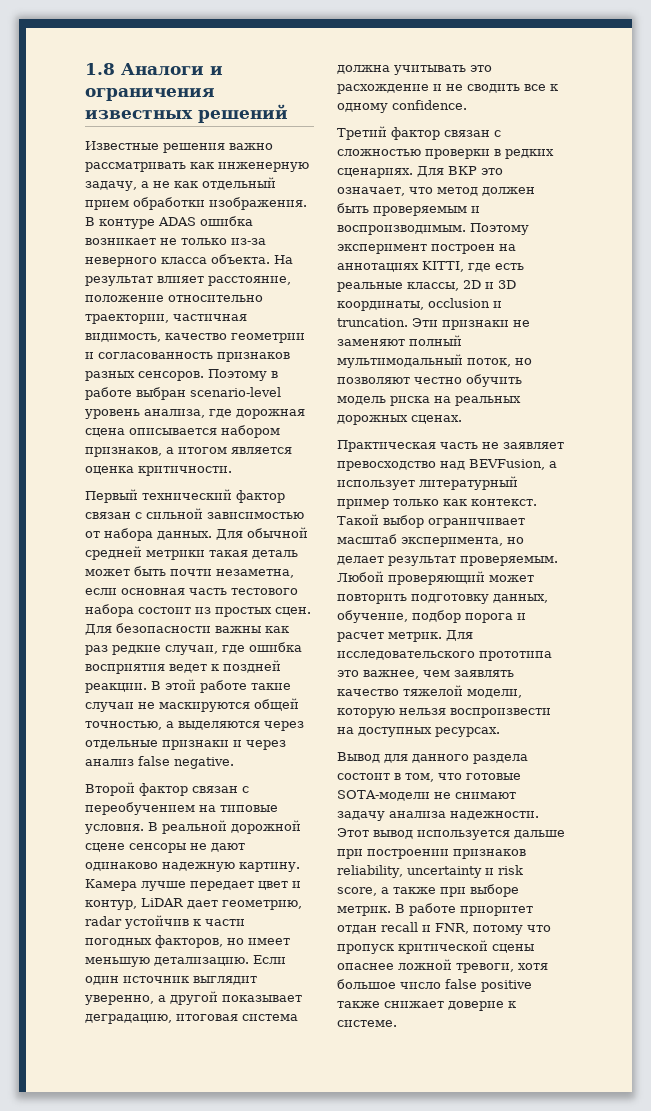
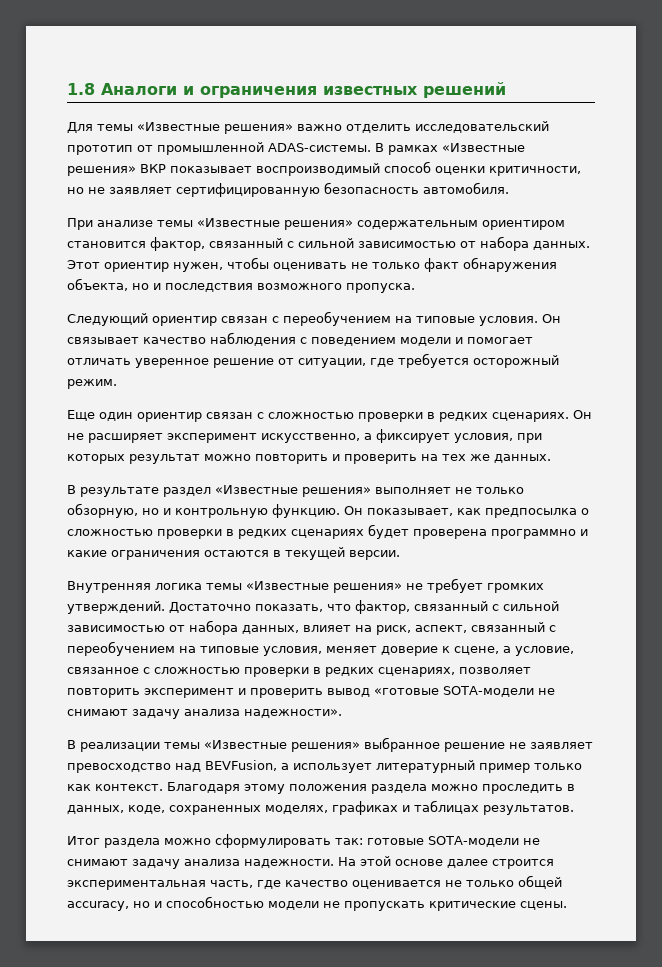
- Известные решения важно рассматривать как инженерную задачу, а не как отдельный прием обработки изображения. В контуре ADAS ошибка возникает не только из-за неверного класса объекта. На результат влияет расстояние, положение относительно траектории, частичная видимость, качество геометрии и согласованность признаков разных сенсоров. Поэтому в работе выбран scenario-level уровень анализа, где дорожная сцена описывается набором признаков, а итогом является оценка критичности.
- Первый технический фактор связан с сильной зависимостью от набора данных.
+ Для темы «Известные решения» важно отделить исследовательский прототип от промышленной ADAS-системы. В рамках «Известные решения» ВКР показывает воспроизводимый способ оценки критичности, но не заявляет сертифицированную безопасность автомобиля.
+ При анализе темы «Известные решения» содержательным ориентиром становится фактор, связанный с сильной зависимостью от набора данных.
- Для обычной средней метрики такая деталь может быть почти незаметна, если основная часть тестового набора состоит из простых сцен. Для безопасности важны как раз редкие случаи, где ошибка восприятия ведет к поздней реакции. В этой работе такие случаи не маскируются общей точностью, а выделяются через отдельные признаки и через анализ false negative.
- Второй фактор связан с переобучением на типовые условия.
+ Этот ориентир нужен, чтобы оценивать не только факт обнаружения объекта, но и последствия возможного пропуска.
+ Следующий ориентир связан с переобучением на типовые условия.
- В реальной дорожной сцене сенсоры не дают одинаково надежную картину. Камера лучше передает цвет и контур, LiDAR дает геометрию, radar устойчив к части погодных факторов, но имеет меньшую детализацию. Если один источник выглядит уверенно, а другой показывает деградацию, итоговая система должна учитывать это расхождение и не сводить все к одному confidence.
- Третий фактор связан с сложностью проверки в редких сценариях.
+ Он связывает качество наблюдения с поведением модели и помогает отличать уверенное решение от ситуации, где требуется осторожный режим.
+ Еще один ориентир связан с сложностью проверки в редких сценариях.
- Для ВКР это означает, что метод должен быть проверяемым и воспроизводимым. Поэтому эксперимент построен на аннотациях KITTI, где есть реальные классы, 2D и 3D координаты, occlusion и truncation. Эти признаки не заменяют полный мультимодальный поток, но позволяют честно обучить модель риска на реальных дорожных сценах.
- Практическая часть не заявляет превосходство над BEVFusion, а использует литературный пример только как контекст.
+ Он не расширяет эксперимент искусственно, а фиксирует условия, при которых результат можно повторить и проверить на тех же данных.
+ В результате раздел «Известные решения» выполняет не только обзорную, но и контрольную функцию. Он показывает, как предпосылка о сложностью проверки в редких сценариях будет проверена программно и какие ограничения остаются в текущей версии.
+ Внутренняя логика темы «Известные решения» не требует громких утверждений. Достаточно показать, что фактор, связанный с сильной зависимостью от набора данных, влияет на риск, аспект, связанный с переобучением на типовые условия, меняет доверие к сцене, а условие, связанное с сложностью проверки в редких сценариях, позволяет повторить эксперимент и проверить вывод «готовые SOTA-модели не снимают задачу анализа надежности».
+ В реализации темы «Известные решения» выбранное решение не заявляет превосходство над BEVFusion, а использует литературный пример только как контекст.
- Такой выбор ограничивает масштаб эксперимента, но делает результат проверяемым. Любой проверяющий может повторить подготовку данных, обучение, подбор порога и расчет метрик. Для исследовательского прототипа это важнее, чем заявлять качество тяжелой модели, которую нельзя воспроизвести на доступных ресурсах.
- Вывод для данного раздела состоит в том, что готовые SOTA-модели не снимают задачу анализа надежности.
+ Благодаря этому положения раздела можно проследить в данных, коде, сохраненных моделях, графиках и таблицах результатов.
+ Итог раздела можно сформулировать так: готовые SOTA-модели не снимают задачу анализа надежности.
- Этот вывод используется дальше при построении признаков reliability, uncertainty и risk score, а также при выборе метрик. В работе приоритет отдан recall и FNR, потому что пропуск критической сцены опаснее ложной тревоги, хотя большое число false positive также снижает доверие к системе.
+ На этой основе далее строится экспериментальная часть, где качество оценивается не только общей accuracy, но и способностью модели не пропускать критические сцены.

